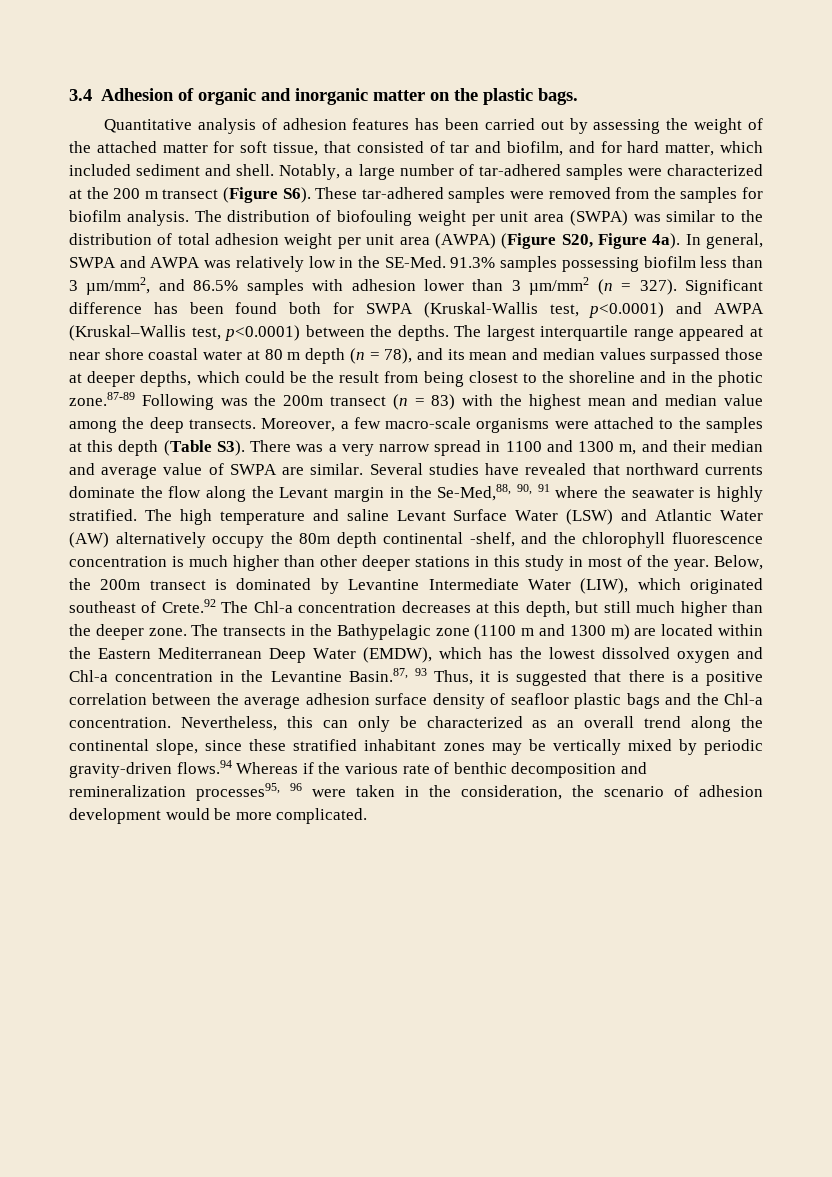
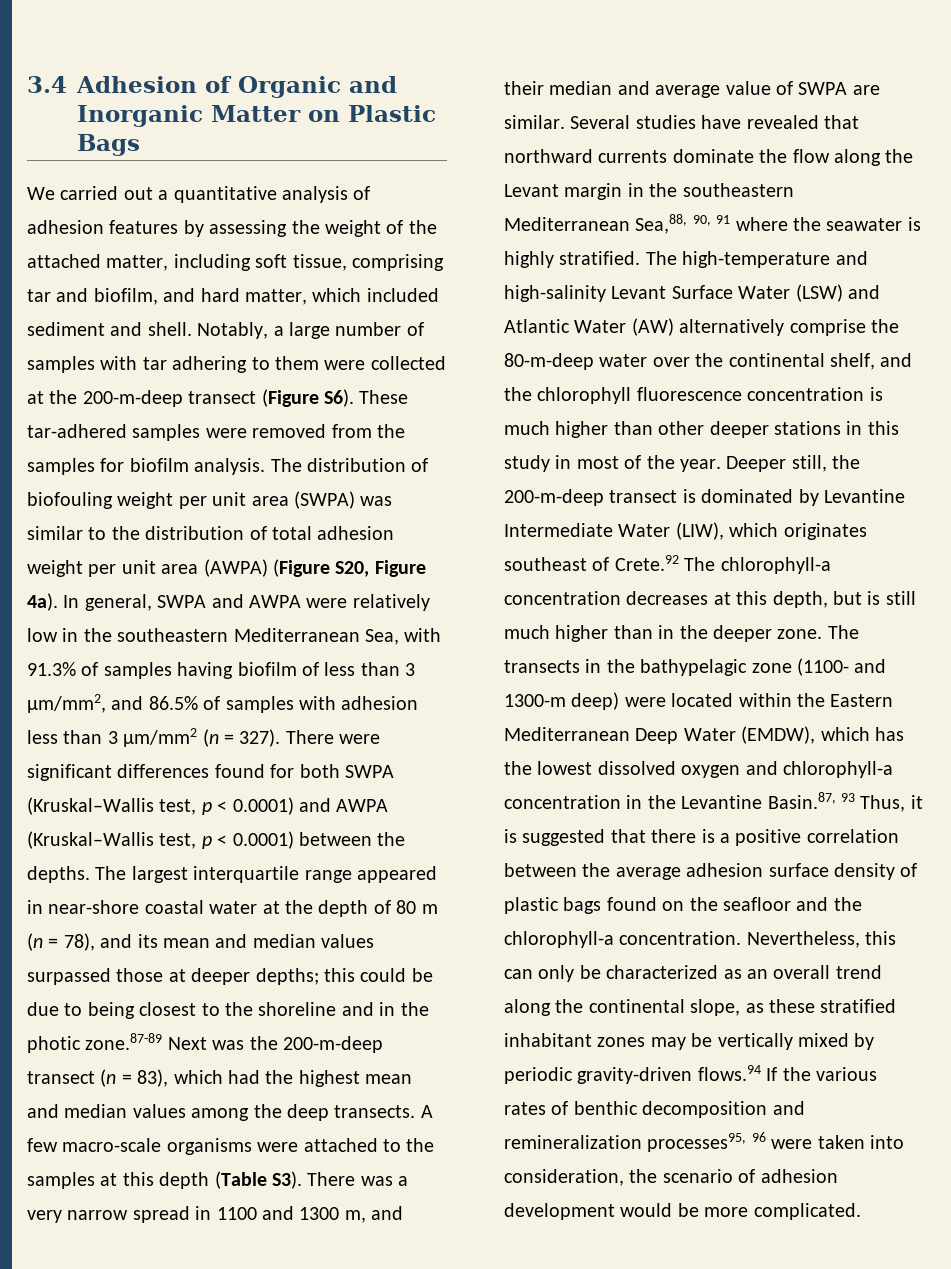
- 3.4 Adhesion of organic and inorganic matter on the plastic bags.
- Quantitative analysis of adhesion features has been carried out by assessing the weight of the attached matter for soft tissue, that consisted of tar and biofilm, and for hard matter, which included sediment and shell.
+ 3.4 Adhesion of Organic and Inorganic Matter on Plastic Bags
+ We carried out a quantitative analysis of adhesion features by assessing the weight of the attached matter, including soft tissue, comprising tar and biofilm, and hard matter, which included sediment and shell.
- Notably, a large number of tar-adhered samples were characterized at the 200 m transect (Figure S6). These tar-adhered samples were removed from the samples for biofilm analysis.
+ Notably, a large number of samples with tar adhering to them were collected at the 200-m-deep transect (Figure S6). These tar-adhered samples were removed from the samples for biofilm analysis.
- In general, SWPA and AWPA was relatively low in the SE-Med. 91.3% samples possessing biofilm less than 3 µm/mm2, and 86.5% samples with adhesion lower than 3 µm/mm2 (n = 327).
+ In general, SWPA and AWPA were relatively low in the southeastern Mediterranean Sea, with 91.3% of samples having biofilm of less than 3 µm/mm2, and 86.5% of samples with adhesion less than 3 µm/mm2 (n = 327).
- Significant difference has been found both for SWPA (Kruskal-Wallis test, p<0.0001) and AWPA (Kruskal–Wallis test, p<0.0001) between the depths.
+ There were significant differences found for both SWPA (Kruskal–Wallis test, p < 0.0001) and AWPA (Kruskal–Wallis test, p < 0.0001) between the depths.
- The largest interquartile range appeared at near shore coastal water at 80 m depth (n = 78), and its mean and median values surpassed those at deeper depths, which could be the result from being closest to the shoreline and in the photic zone.87-89 Following was the 200m transect (n = 83) with the highest mean and median value among the deep transects.
+ The largest interquartile range appeared in near-shore coastal water at the depth of 80 m (n = 78), and its mean and median values surpassed those at deeper depths; this could be due to being closest to the shoreline and in the photic zone.87-89 Next was the 200-m-deep transect (n = 83), which had the highest mean and median values among the deep transects.
- Moreover, a few macro-scale organisms were attached to the samples at this depth (Table S3). There was a very narrow spread in 1100 and 1300 m, and their median and average value of SWPA are similar.
+ A few macro-scale organisms were attached to the samples at this depth (Table S3). There was a very narrow spread in 1100 and 1300 m, and their median and average value of SWPA are similar.
- Several studies have revealed that northward currents dominate the flow along the Levant margin in the Se-Med,88, 90, 91 where the seawater is highly stratified.
+ Several studies have revealed that northward currents dominate the flow along the Levant margin in the southeastern Mediterranean Sea,88, 90, 91 where the seawater is highly stratified.
- The high temperature and saline Levant Surface Water (LSW) and Atlantic Water (AW) alternatively occupy the 80m depth continental -shelf, and the chlorophyll fluorescence concentration is much higher than other deeper stations in this study in most of the year.
+ The high-temperature and high-salinity Levant Surface Water (LSW) and Atlantic Water (AW) alternatively comprise the 80-m-deep water over the continental shelf, and the chlorophyll fluorescence concentration is much higher than other deeper stations in this study in most of the year.
- Below, the 200m transect is dominated by Levantine Intermediate Water (LIW), which originated southeast of Crete.92 The Chl-a concentration decreases at this depth, but still much higher than the deeper zone.
+ Deeper still, the 200-m-deep transect is dominated by Levantine Intermediate Water (LIW), which originates southeast of Crete.92 The chlorophyll-a concentration decreases at this depth, but is still much higher than in the deeper zone.
- The transects in the Bathypelagic zone (1100 m and 1300 m) are located within the Eastern Mediterranean Deep Water (EMDW), which has the lowest dissolved oxygen and Chl-a concentration in the Levantine Basin.87, 93 Thus, it is suggested that there is a positive correlation between the average adhesion surface density of seafloor plastic bags and the Chl-a concentration.
+ The transects in the bathypelagic zone (1100- and 1300-m deep) were located within the Eastern Mediterranean Deep Water (EMDW), which has the lowest dissolved oxygen and chlorophyll-a concentration in the Levantine Basin.87, 93 Thus, it is suggested that there is a positive correlation between the average adhesion surface density of plastic bags found on the seafloor and the chlorophyll-a concentration.
- Nevertheless, this can only be characterized as an overall trend along the continental slope, since these stratified inhabitant zones may be vertically mixed by periodic gravity-driven flows.94 Whereas if the various rate of benthic decomposition and remineralization processes95, 96 were taken in the consideration, the scenario of adhesion development would be more complicated.
+ Nevertheless, this can only be characterized as an overall trend along the continental slope, as these stratified inhabitant zones may be vertically mixed by periodic gravity-driven flows.94 If the various rates of benthic decomposition and remineralization processes95, 96 were taken into consideration, the scenario of adhesion development would be more complicated.

